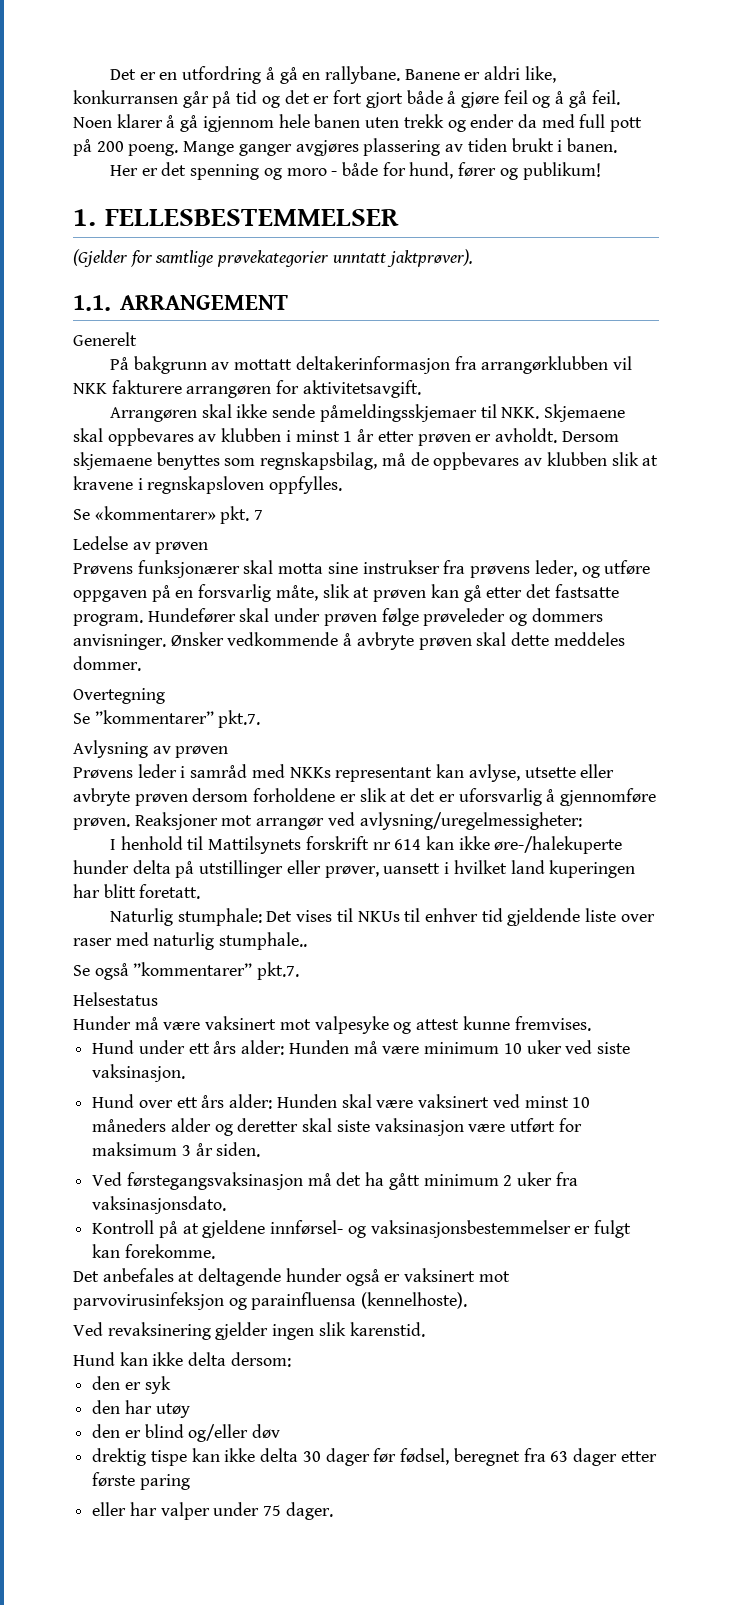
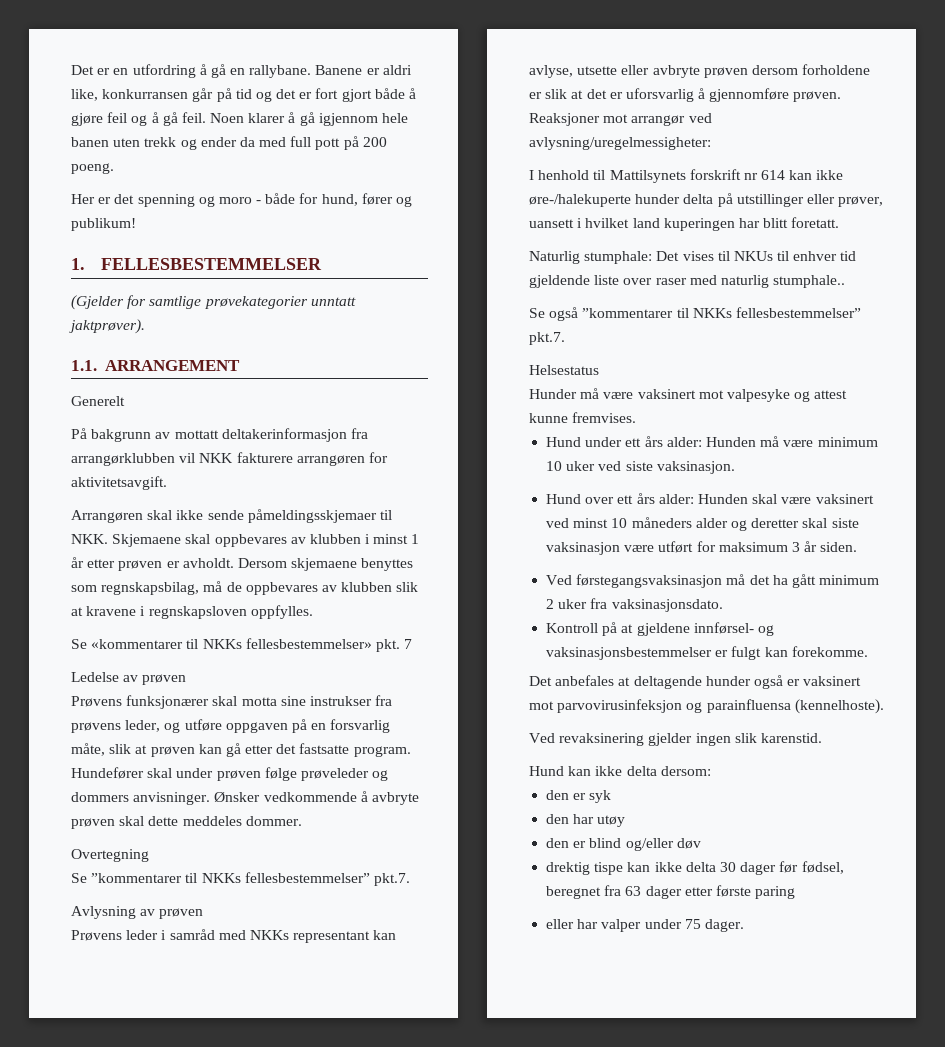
- Mange ganger avgjøres plassering av tiden brukt i banen.
- Se «kommentarer» pkt. 7
+ Se «kommentarer til NKKs fellesbestemmelser» pkt. 7
- Se ”kommentarer” pkt.7.
+ Se ”kommentarer til NKKs fellesbestemmelser” pkt.7.
- Se også ”kommentarer” pkt.7.
+ Se også ”kommentarer til NKKs fellesbestemmelser” pkt.7.

